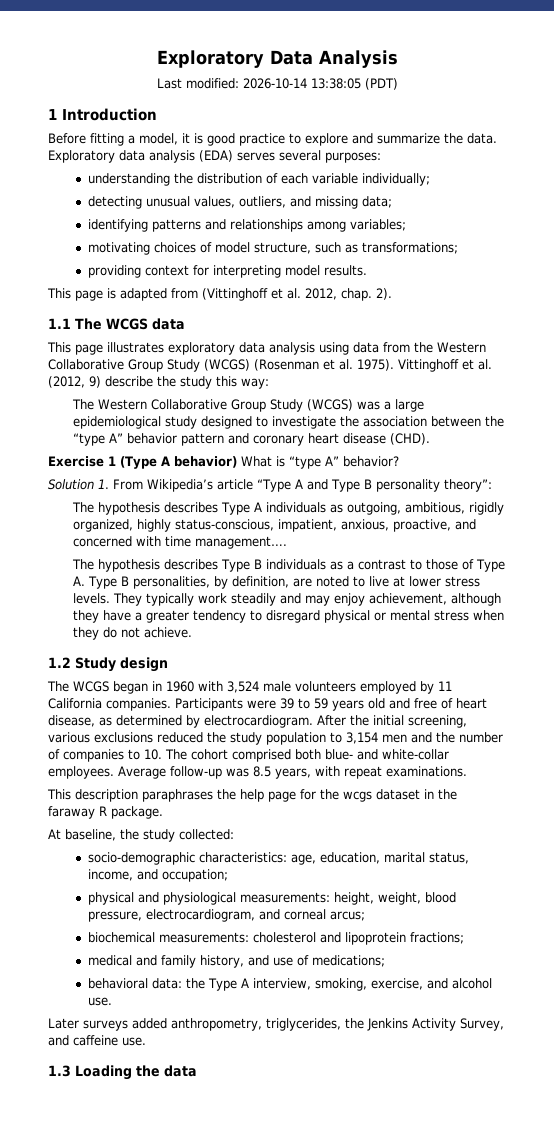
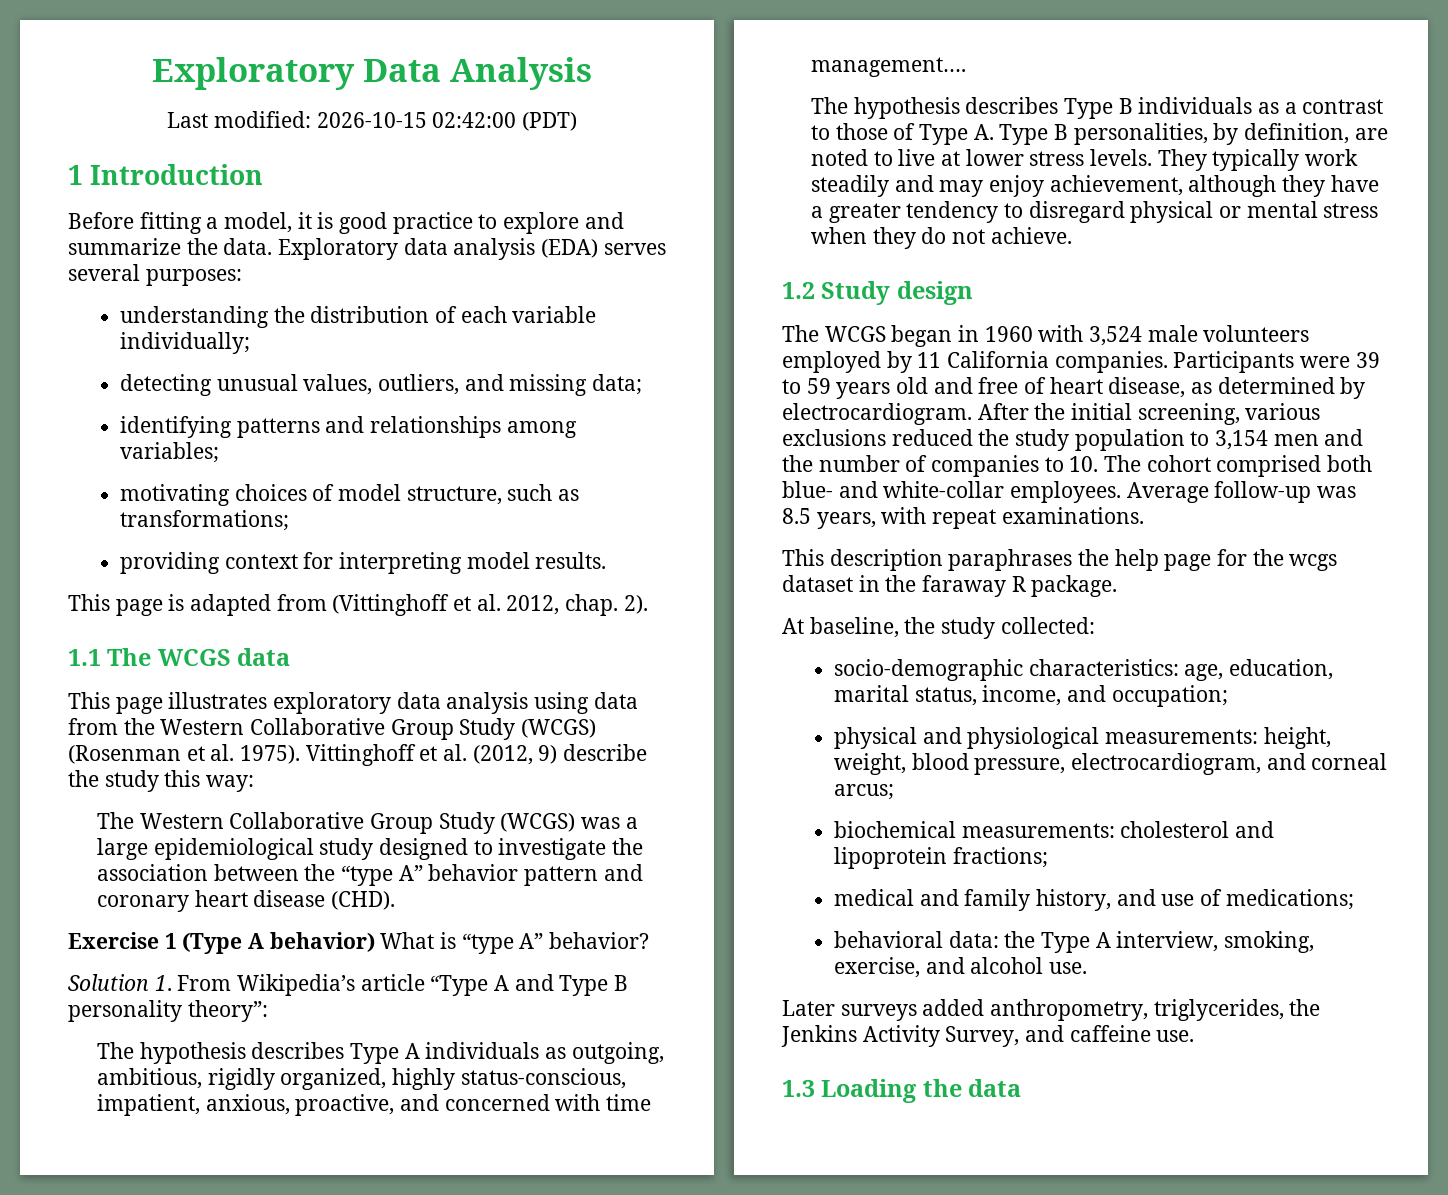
- Last modified: 2026-10-14 13:38:05 (PDT)
+ Last modified: 2026-10-15 02:42:00 (PDT)

